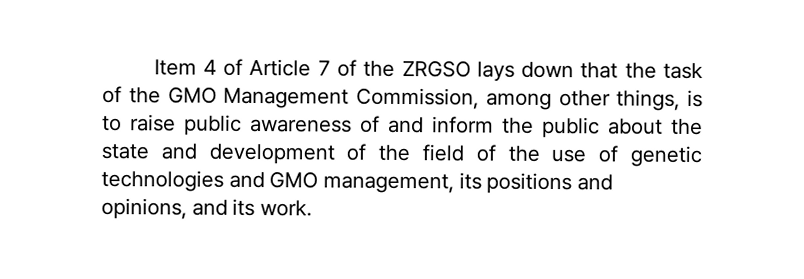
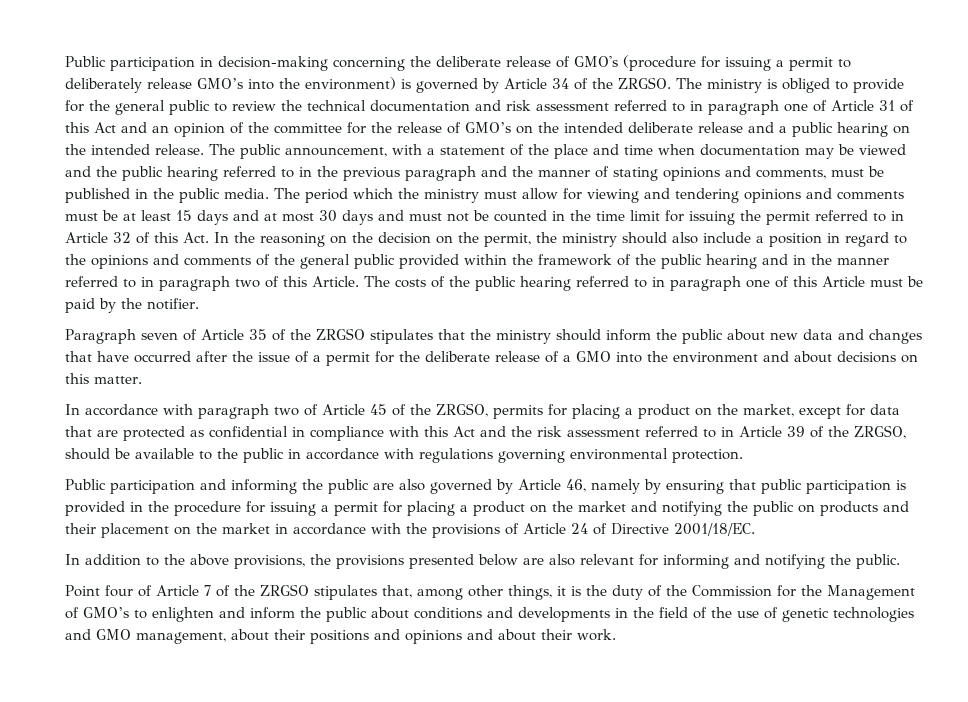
- Item 4 of Article 7 of the ZRGSO lays down that the task of the GMO Management Commission, among other things, is to raise public awareness of and inform the public about the state and development of the field of the use of genetic technologies and GMO management, its positions and opinions, and its work.
+ Public participation in decision-making concerning the deliberate release of GMO's (procedure for issuing a permit to deliberately release GMO’s into the environment) is governed by Article 34 of the ZRGSO. The ministry is obliged to provide for the general public to review the technical documentation and risk assessment referred to in paragraph one of Article 31 of this Act and an opinion of the committee for the release of GMO’s on the intended deliberate release and a public hearing on the intended release. The public announcement, with a statement of the place and time when documentation may be viewed and the public hearing referred to in the previous paragraph and the manner of stating opinions and comments, must be published in the public media. The period which the ministry must allow for viewing and tendering opinions and comments must be at least 15 days and at most 30 days and must not be counted in the time limit for issuing the permit referred to in Article 32 of this Act. In the reasoning on the decision on the permit, the ministry should also include a position in regard to the opinions and comments of the general public provided within the framework of the public hearing and in the manner referred to in paragraph two of this Article. The costs of the public hearing referred to in paragraph one of this Article must be paid by the notifier.
+ Paragraph seven of Article 35 of the ZRGSO stipulates that the ministry should inform the public about new data and changes that have occurred after the issue of a permit for the deliberate release of a GMO into the environment and about decisions on this matter.
+ In accordance with paragraph two of Article 45 of the ZRGSO, permits for placing a product on the market, except for data that are protected as confidential in compliance with this Act and the risk assessment referred to in Article 39 of the ZRGSO, should be available to the public in accordance with regulations governing environmental protection.
+ Public participation and informing the public are also governed by Article 46, namely by ensuring that public participation is provided in the procedure for issuing a permit for placing a product on the market and notifying the public on products and their placement on the market in accordance with the provisions of Article 24 of Directive 2001/18/EC.
+ In addition to the above provisions, the provisions presented below are also relevant for informing and notifying the public.
+ Point four of Article 7 of the ZRGSO stipulates that, among other things, it is the duty of the Commission for the Management of GMO’s to enlighten and inform the public about conditions and developments in the field of the use of genetic technologies and GMO management, about their positions and opinions and about their work.

